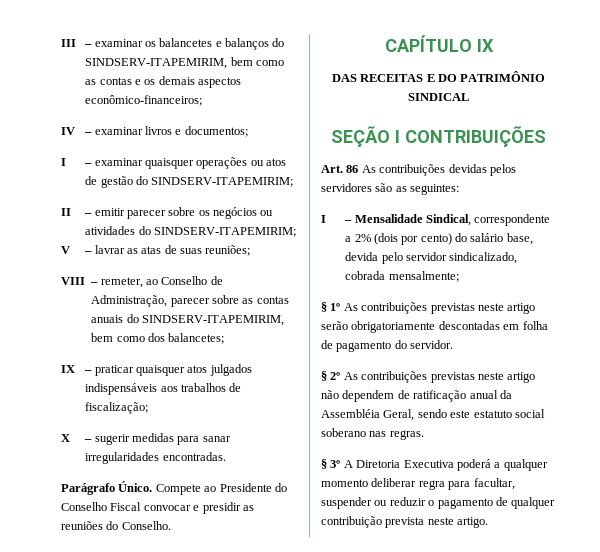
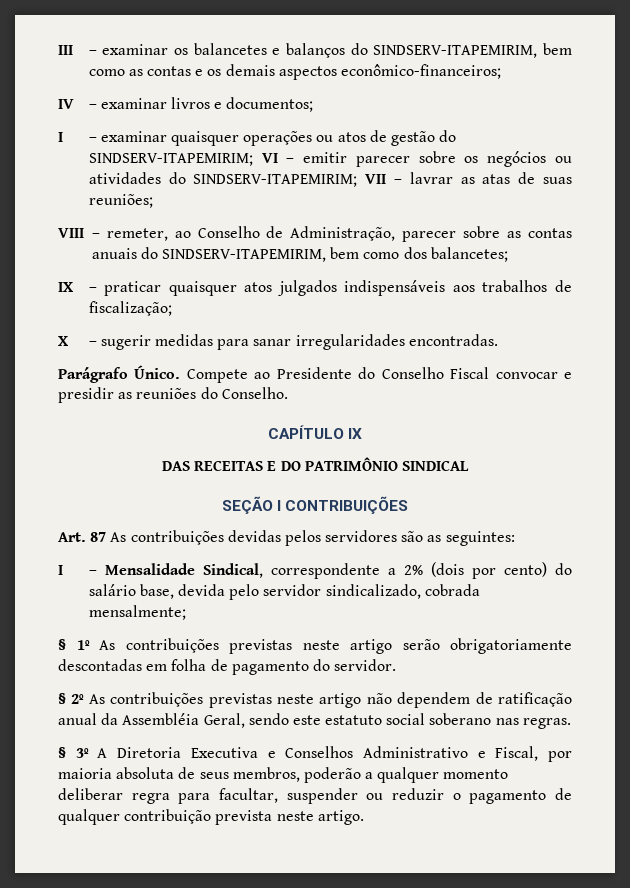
- I – examinar quaisquer operações ou atos de gestão do SINDSERV-ITAPEMIRIM;
- II – emitir parecer sobre os negócios ou atividades do SINDSERV-ITAPEMIRIM;
- V – lavrar as atas de suas reuniões;
+ I – examinar quaisquer operações ou atos de gestão do SINDSERV-ITAPEMIRIM; VI – emitir parecer sobre os negócios ou atividades do SINDSERV-ITAPEMIRIM; VII – lavrar as atas de suas reuniões;
- Art. 86 As contribuições devidas pelos servidores são as seguintes:
+ Art. 87 As contribuições devidas pelos servidores são as seguintes:
- § 3º A Diretoria Executiva poderá a qualquer momento deliberar regra para facultar, suspender ou reduzir o pagamento de qualquer contribuição prevista neste artigo.
+ § 3º A Diretoria Executiva e Conselhos Administrativo e Fiscal, por maioria absoluta de seus membros, poderão a qualquer momento deliberar regra para facultar, suspender ou reduzir o pagamento de qualquer contribuição prevista neste artigo.

